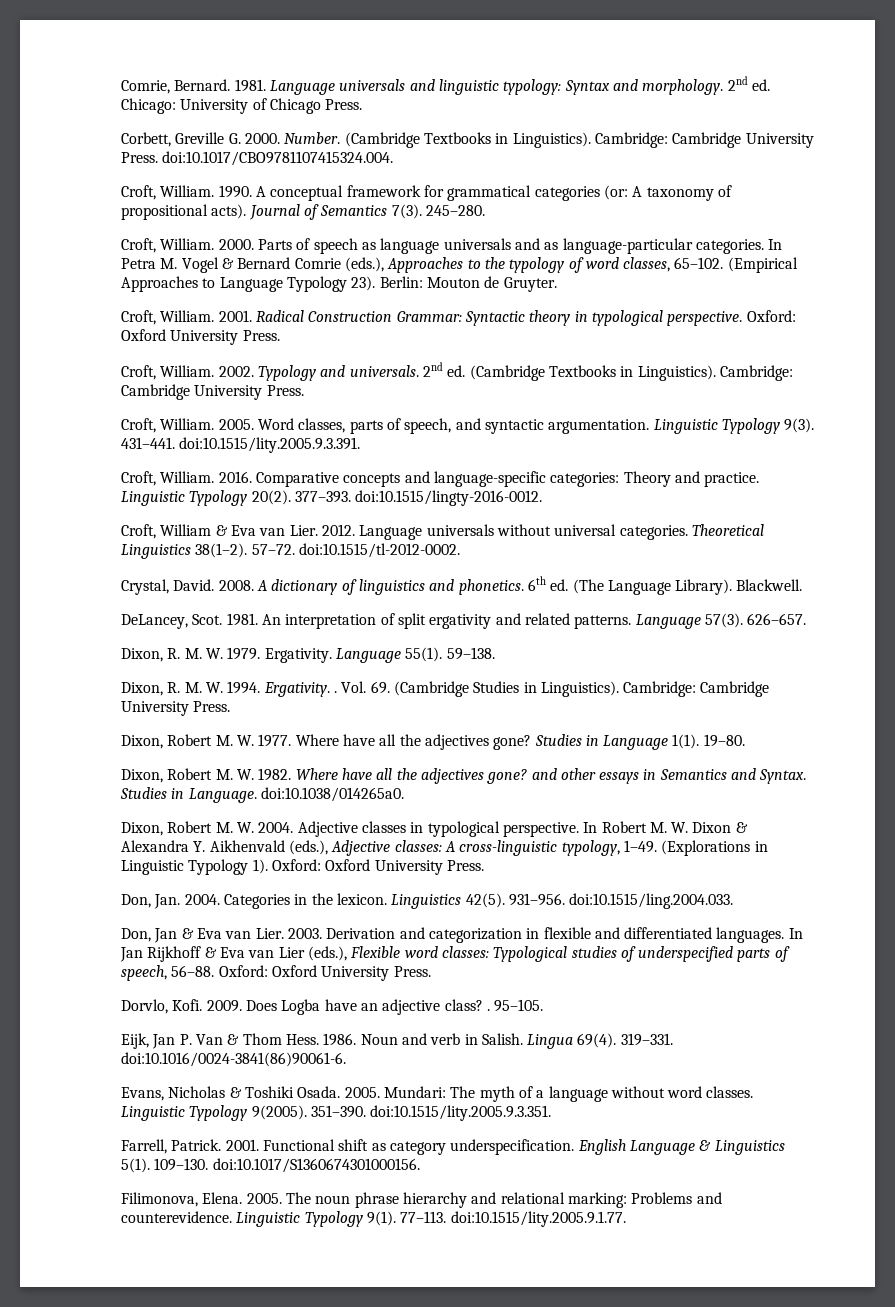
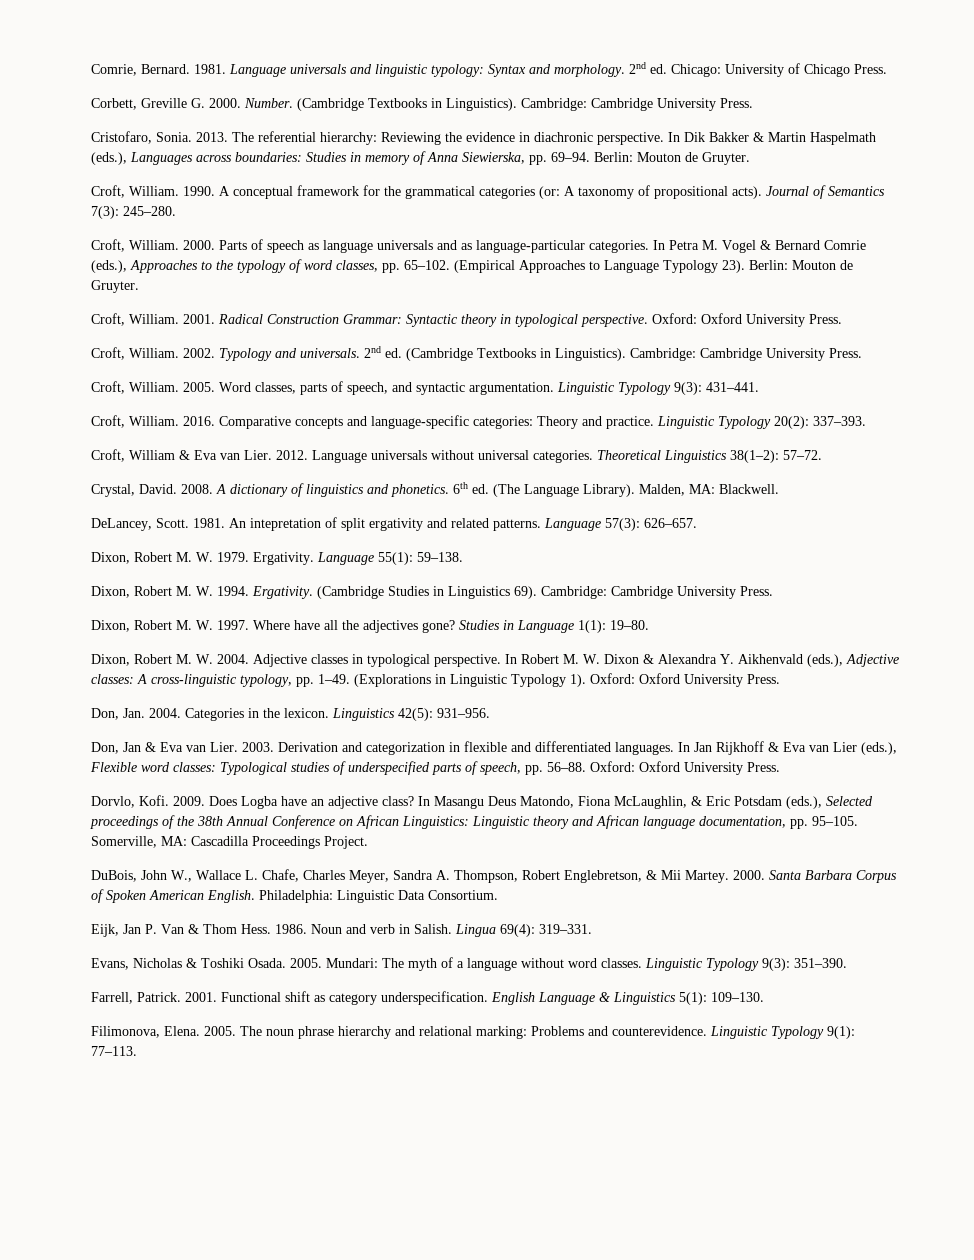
- Number. (Cambridge Textbooks in Linguistics). Cambridge: Cambridge University Press. doi:10.1017/CBO9781107415324.004.
+ Number. (Cambridge Textbooks in Linguistics). Cambridge: Cambridge University Press.
+ Cristofaro, Sonia. 2013. The referential hierarchy: Reviewing the evidence in diachronic perspective. In Dik Bakker & Martin Haspelmath (eds.), Languages across boundaries: Studies in memory of Anna Siewierska, pp. 69–94. Berlin: Mouton de Gruyter.
- A conceptual framework for grammatical categories (or: A taxonomy of propositional acts).
+ A conceptual framework for the grammatical categories (or: A taxonomy of propositional acts).
- Journal of Semantics 7(3). 245–280.
+ Journal of Semantics 7(3): 245–280.
- In Petra M. Vogel & Bernard Comrie (eds.), Approaches to the typology of word classes, 65–102.
+ In Petra M. Vogel & Bernard Comrie (eds.), Approaches to the typology of word classes, pp. 65–102.
- Linguistic Typology 9(3). 431–441. doi:10.1515/lity.2005.9.3.391.
+ Linguistic Typology 9(3): 431–441.
- Linguistic Typology 20(2). 377–393. doi:10.1515/lingty-2016-0012.
+ Linguistic Typology 20(2): 337–393.
- Theoretical Linguistics 38(1–2). 57–72. doi:10.1515/tl-2012-0002.
+ Theoretical Linguistics 38(1–2): 57–72.
- Blackwell.
+ Malden, MA: Blackwell.
- DeLancey, Scot.
+ DeLancey, Scott.
- An interpretation of split ergativity and related patterns.
+ An intepretation of split ergativity and related patterns.
- Language 57(3). 626–657.
+ Language 57(3): 626–657.
- Dixon, R. M. W. 1979.
+ Dixon, Robert M. W. 1979.
- Language 55(1). 59–138.
+ Language 55(1): 59–138.
- Dixon, R. M. W. 1994.
+ Dixon, Robert M. W. 1994.
- Ergativity. . Vol. 69. (Cambridge Studies in Linguistics).
+ Ergativity. (Cambridge Studies in Linguistics 69).
- Dixon, Robert M. W. 1977.
+ Dixon, Robert M. W. 1997.
- Studies in Language 1(1). 19–80.
+ Studies in Language 1(1): 19–80.
- Dixon, Robert M. W. 1982. Where have all the adjectives gone? and other essays in Semantics and Syntax. Studies in Language. doi:10.1038/014265a0.
- In Robert M. W. Dixon & Alexandra Y. Aikhenvald (eds.), Adjective classes: A cross-linguistic typology, 1–49.
+ In Robert M. W. Dixon & Alexandra Y. Aikhenvald (eds.), Adjective classes: A cross-linguistic typology, pp. 1–49.
- Linguistics 42(5). 931–956. doi:10.1515/ling.2004.033.
+ Linguistics 42(5): 931–956.
- In Jan Rijkhoff & Eva van Lier (eds.), Flexible word classes: Typological studies of underspecified parts of speech, 56–88.
+ In Jan Rijkhoff & Eva van Lier (eds.), Flexible word classes: Typological studies of underspecified parts of speech, pp. 56–88.
- Does Logba have an adjective class? . 95–105.
+ Does Logba have an adjective class? In Masangu Deus Matondo, Fiona McLaughlin, & Eric Potsdam (eds.), Selected proceedings of the 38th Annual Conference on African Linguistics: Linguistic theory and African language documentation, pp. 95–105. Somerville, MA: Cascadilla Proceedings Project.
+ DuBois, John W., Wallace L. Chafe, Charles Meyer, Sandra A. Thompson, Robert Englebretson, & Mii Martey. 2000. Santa Barbara Corpus of Spoken American English. Philadelphia: Linguistic Data Consortium.
- Lingua 69(4). 319–331. doi:10.1016/0024-3841(86)90061-6.
+ Lingua 69(4): 319–331.
- Linguistic Typology 9(2005). 351–390. doi:10.1515/lity.2005.9.3.351.
+ Linguistic Typology 9(3): 351–390.
- English Language & Linguistics 5(1). 109–130. doi:10.1017/S1360674301000156.
+ English Language & Linguistics 5(1): 109–130.
- Linguistic Typology 9(1). 77–113. doi:10.1515/lity.2005.9.1.77.
+ Linguistic Typology 9(1): 77–113.

